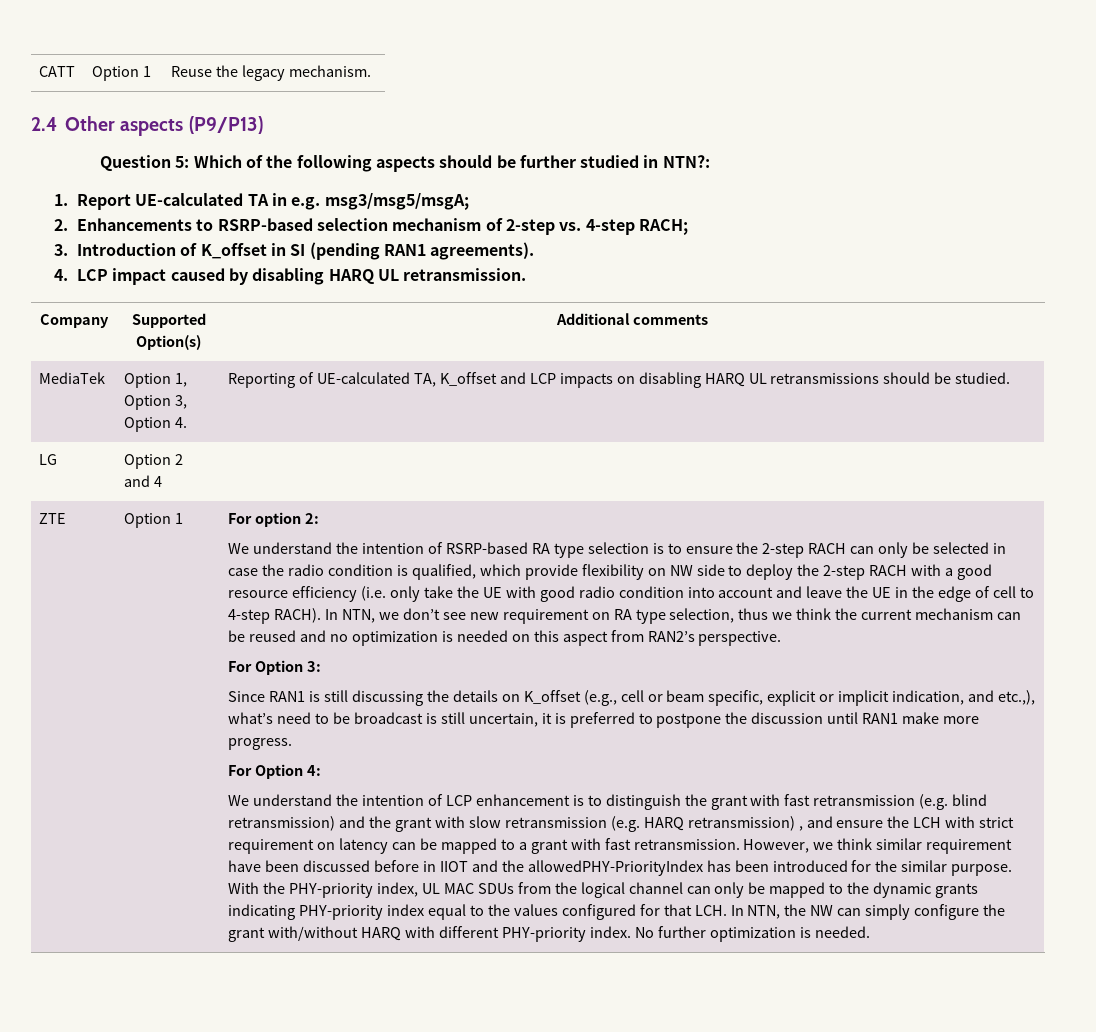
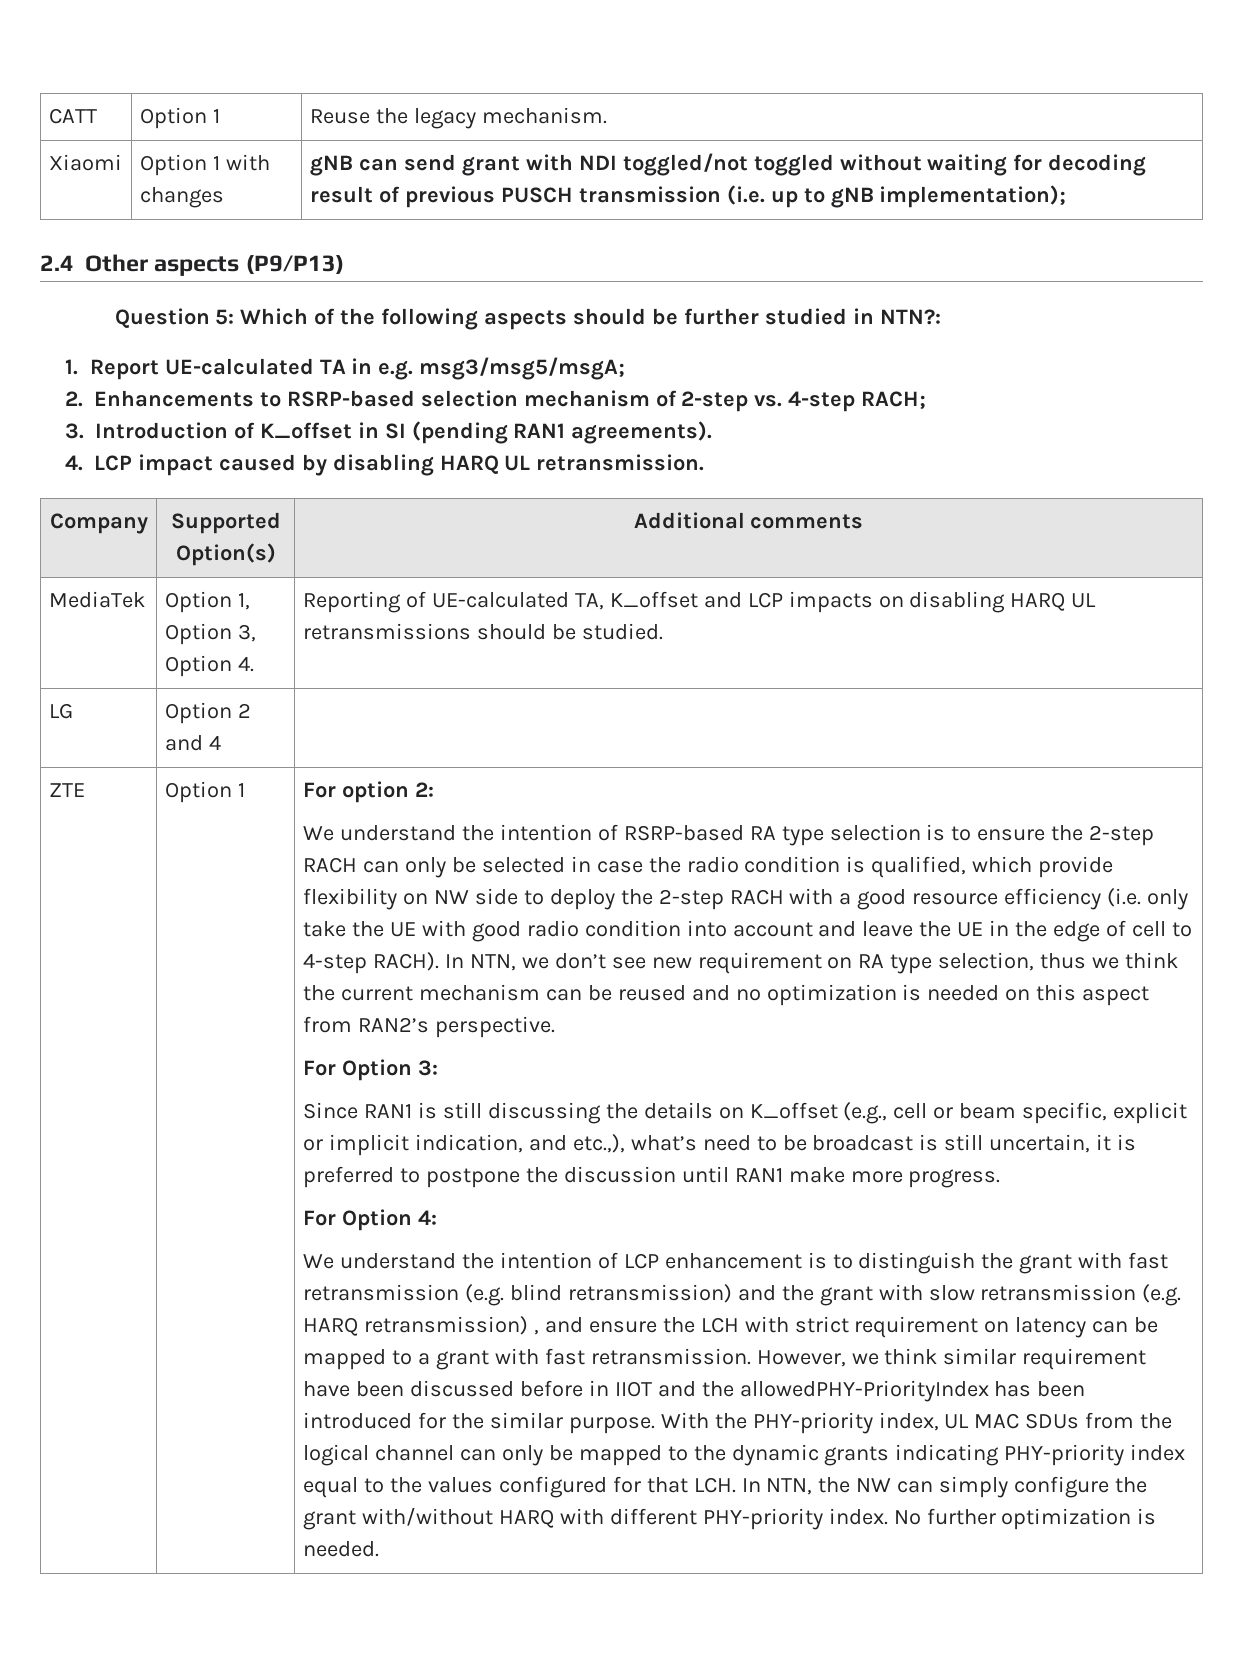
+ Xiaomi | Option 1 with changes | gNB can send grant with NDI toggled/not toggled without waiting for decoding result of previous PUSCH transmission (i.e. up to gNB implementation);

